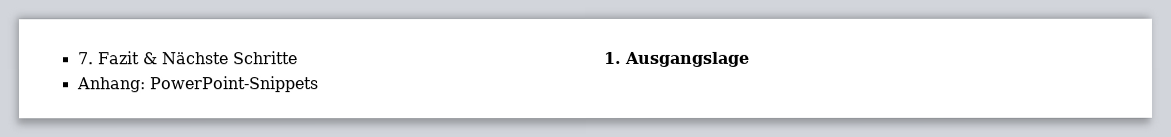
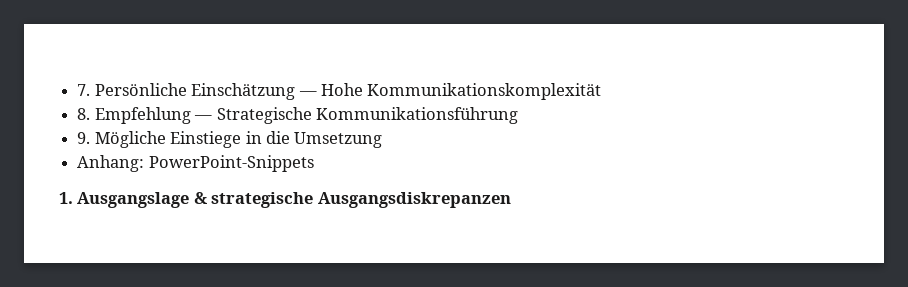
- 7. Fazit & Nächste Schritte
+ 7. Persönliche Einschätzung — Hohe Kommunikationskomplexität
+ 8. Empfehlung — Strategische Kommunikationsführung
+ 9. Mögliche Einstiege in die Umsetzung
- 1. Ausgangslage
+ 1. Ausgangslage & strategische Ausgangsdiskrepanzen

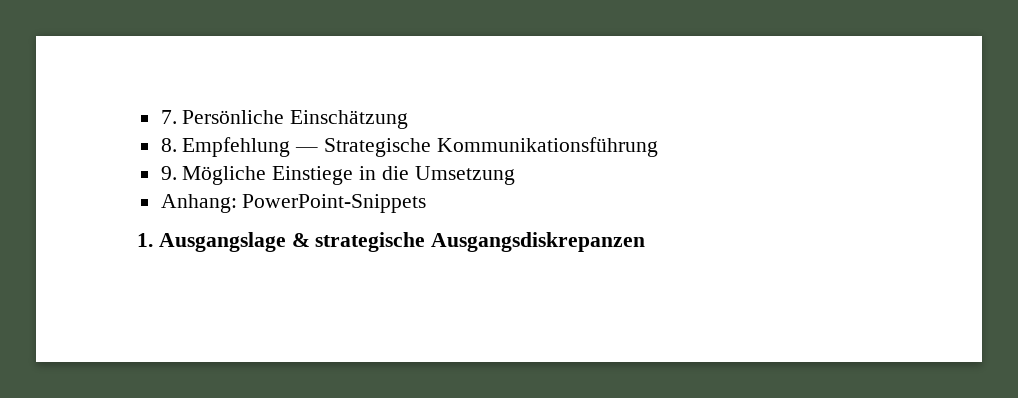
- 7. Persönliche Einschätzung — Hohe Kommunikationskomplexität
+ 7. Persönliche Einschätzung

